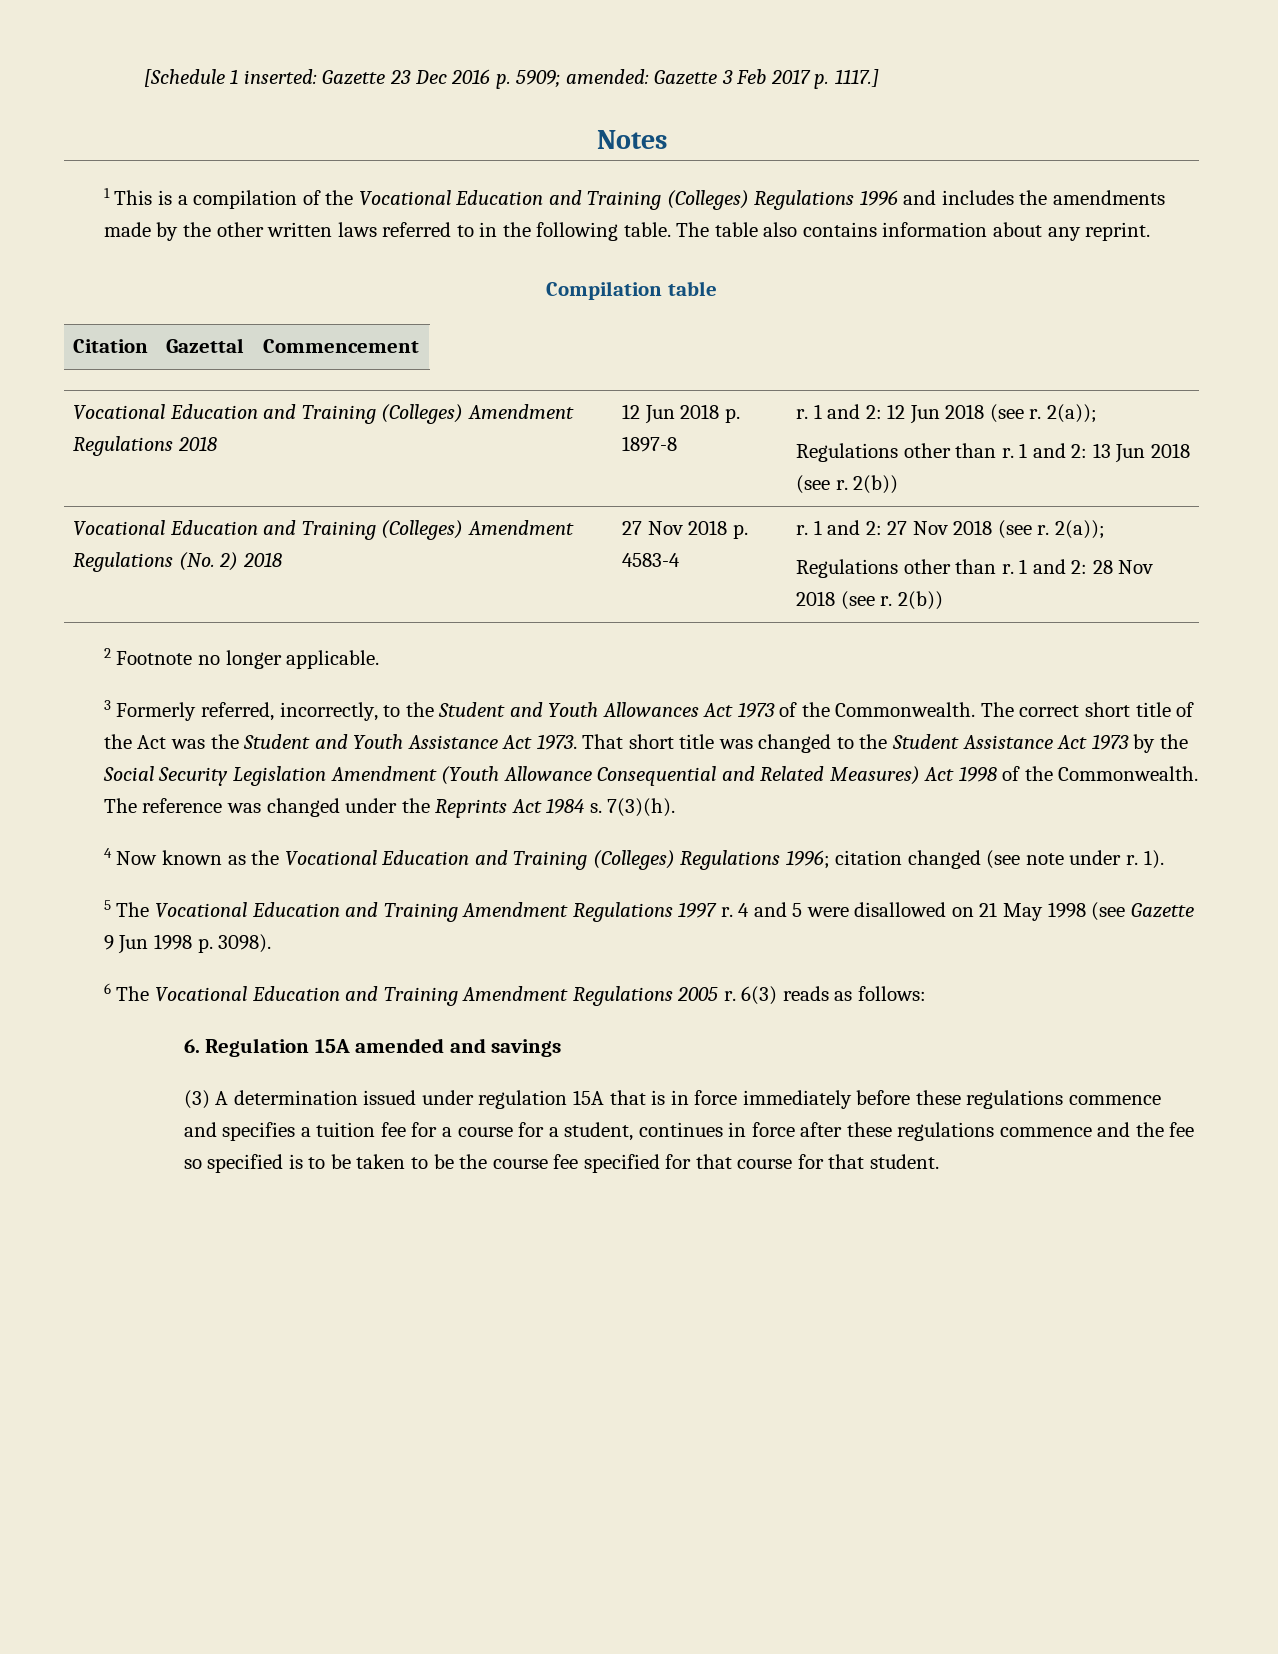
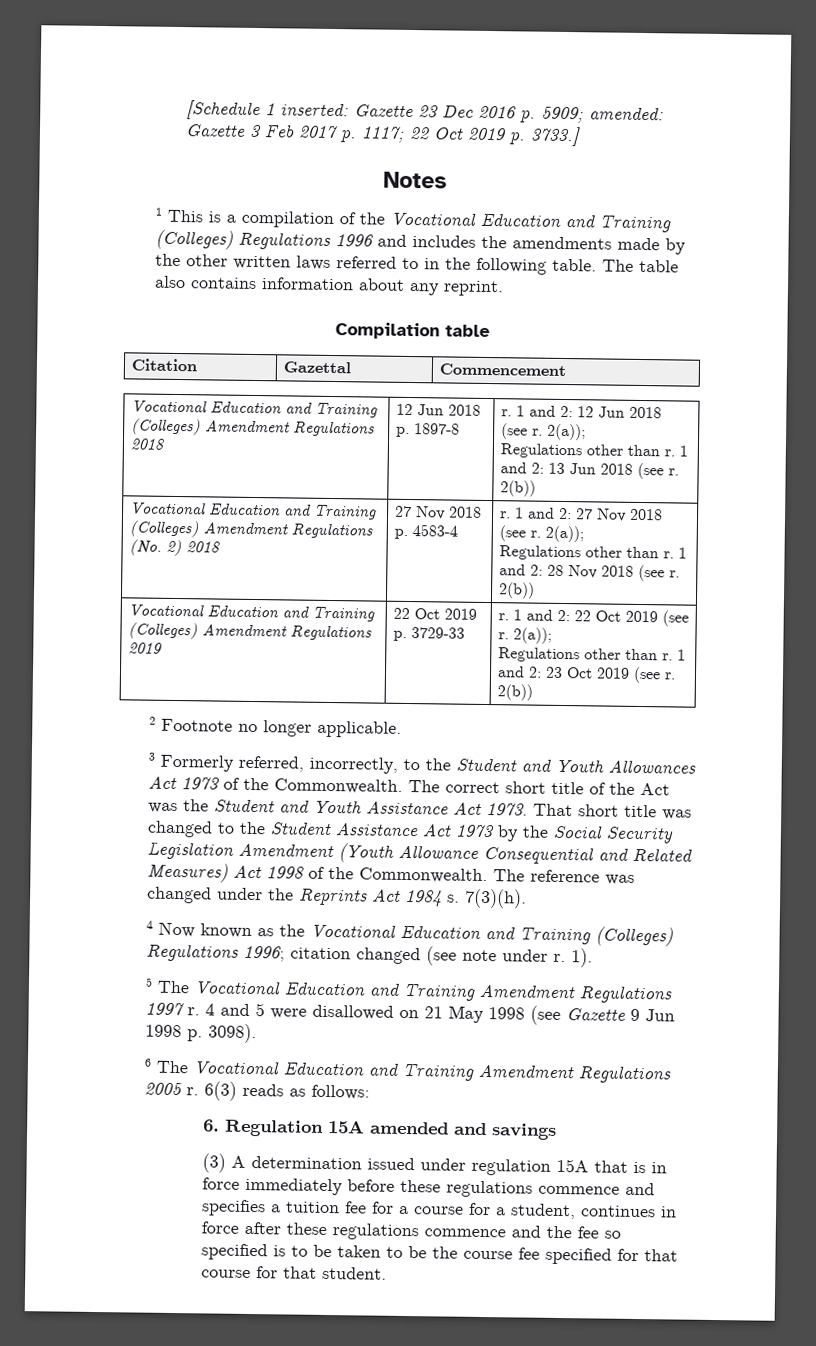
- [Schedule 1 inserted: Gazette 23 Dec 2016 p. 5909; amended: Gazette 3 Feb 2017 p. 1117.]
+ [Schedule 1 inserted: Gazette 23 Dec 2016 p. 5909; amended: Gazette 3 Feb 2017 p. 1117; 22 Oct 2019 p. 3733.]
+ Vocational Education and Training (Colleges) Amendment Regulations 2019 | 22 Oct 2019 p. 3729-33 | r. 1 and 2: 22 Oct 2019 (see r. 2(a));
+ Regulations other than r. 1 and 2: 23 Oct 2019 (see r. 2(b))

